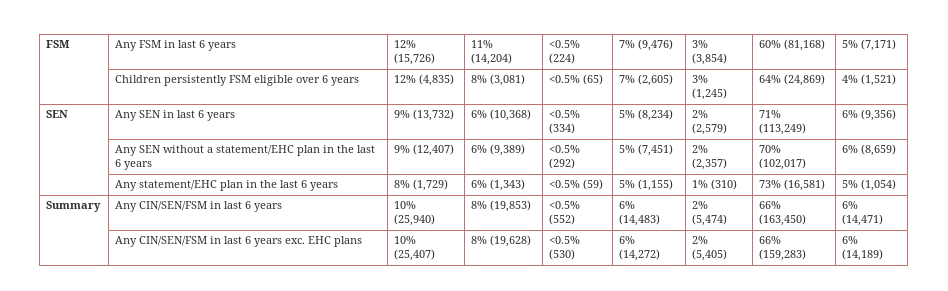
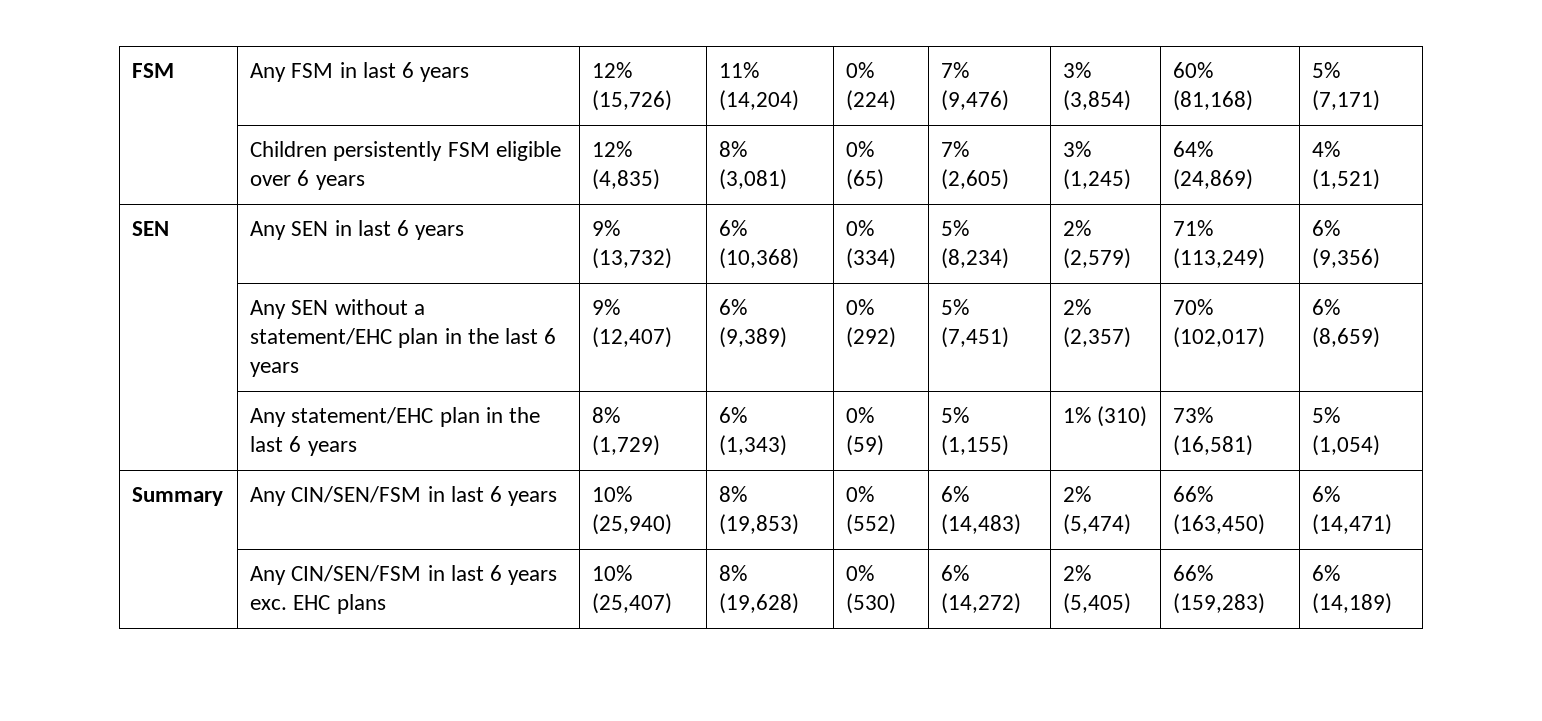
- FSM | Any FSM in last 6 years | 12% (15,726) | 11% (14,204) | <0.5% (224) | 7% (9,476) | 3% (3,854) | 60% (81,168) | 5% (7,171)
+ FSM | Any FSM in last 6 years | 12% (15,726) | 11% (14,204) | 0% (224) | 7% (9,476) | 3% (3,854) | 60% (81,168) | 5% (7,171)
- | Children persistently FSM eligible over 6 years | 12% (4,835) | 8% (3,081) | <0.5% (65) | 7% (2,605) | 3% (1,245) | 64% (24,869) | 4% (1,521)
+ | Children persistently FSM eligible over 6 years | 12% (4,835) | 8% (3,081) | 0% (65) | 7% (2,605) | 3% (1,245) | 64% (24,869) | 4% (1,521)
- SEN | Any SEN in last 6 years | 9% (13,732) | 6% (10,368) | <0.5% (334) | 5% (8,234) | 2% (2,579) | 71% (113,249) | 6% (9,356)
+ SEN | Any SEN in last 6 years | 9% (13,732) | 6% (10,368) | 0% (334) | 5% (8,234) | 2% (2,579) | 71% (113,249) | 6% (9,356)
- | Any SEN without a statement/EHC plan in the last 6 years | 9% (12,407) | 6% (9,389) | <0.5% (292) | 5% (7,451) | 2% (2,357) | 70% (102,017) | 6% (8,659)
+ | Any SEN without a statement/EHC plan in the last 6 years | 9% (12,407) | 6% (9,389) | 0% (292) | 5% (7,451) | 2% (2,357) | 70% (102,017) | 6% (8,659)
- | Any statement/EHC plan in the last 6 years | 8% (1,729) | 6% (1,343) | <0.5% (59) | 5% (1,155) | 1% (310) | 73% (16,581) | 5% (1,054)
+ | Any statement/EHC plan in the last 6 years | 8% (1,729) | 6% (1,343) | 0% (59) | 5% (1,155) | 1% (310) | 73% (16,581) | 5% (1,054)
- Summary | Any CIN/SEN/FSM in last 6 years | 10% (25,940) | 8% (19,853) | <0.5% (552) | 6% (14,483) | 2% (5,474) | 66% (163,450) | 6% (14,471)
+ Summary | Any CIN/SEN/FSM in last 6 years | 10% (25,940) | 8% (19,853) | 0% (552) | 6% (14,483) | 2% (5,474) | 66% (163,450) | 6% (14,471)
- | Any CIN/SEN/FSM in last 6 years exc. EHC plans | 10% (25,407) | 8% (19,628) | <0.5% (530) | 6% (14,272) | 2% (5,405) | 66% (159,283) | 6% (14,189)
+ | Any CIN/SEN/FSM in last 6 years exc. EHC plans | 10% (25,407) | 8% (19,628) | 0% (530) | 6% (14,272) | 2% (5,405) | 66% (159,283) | 6% (14,189)

